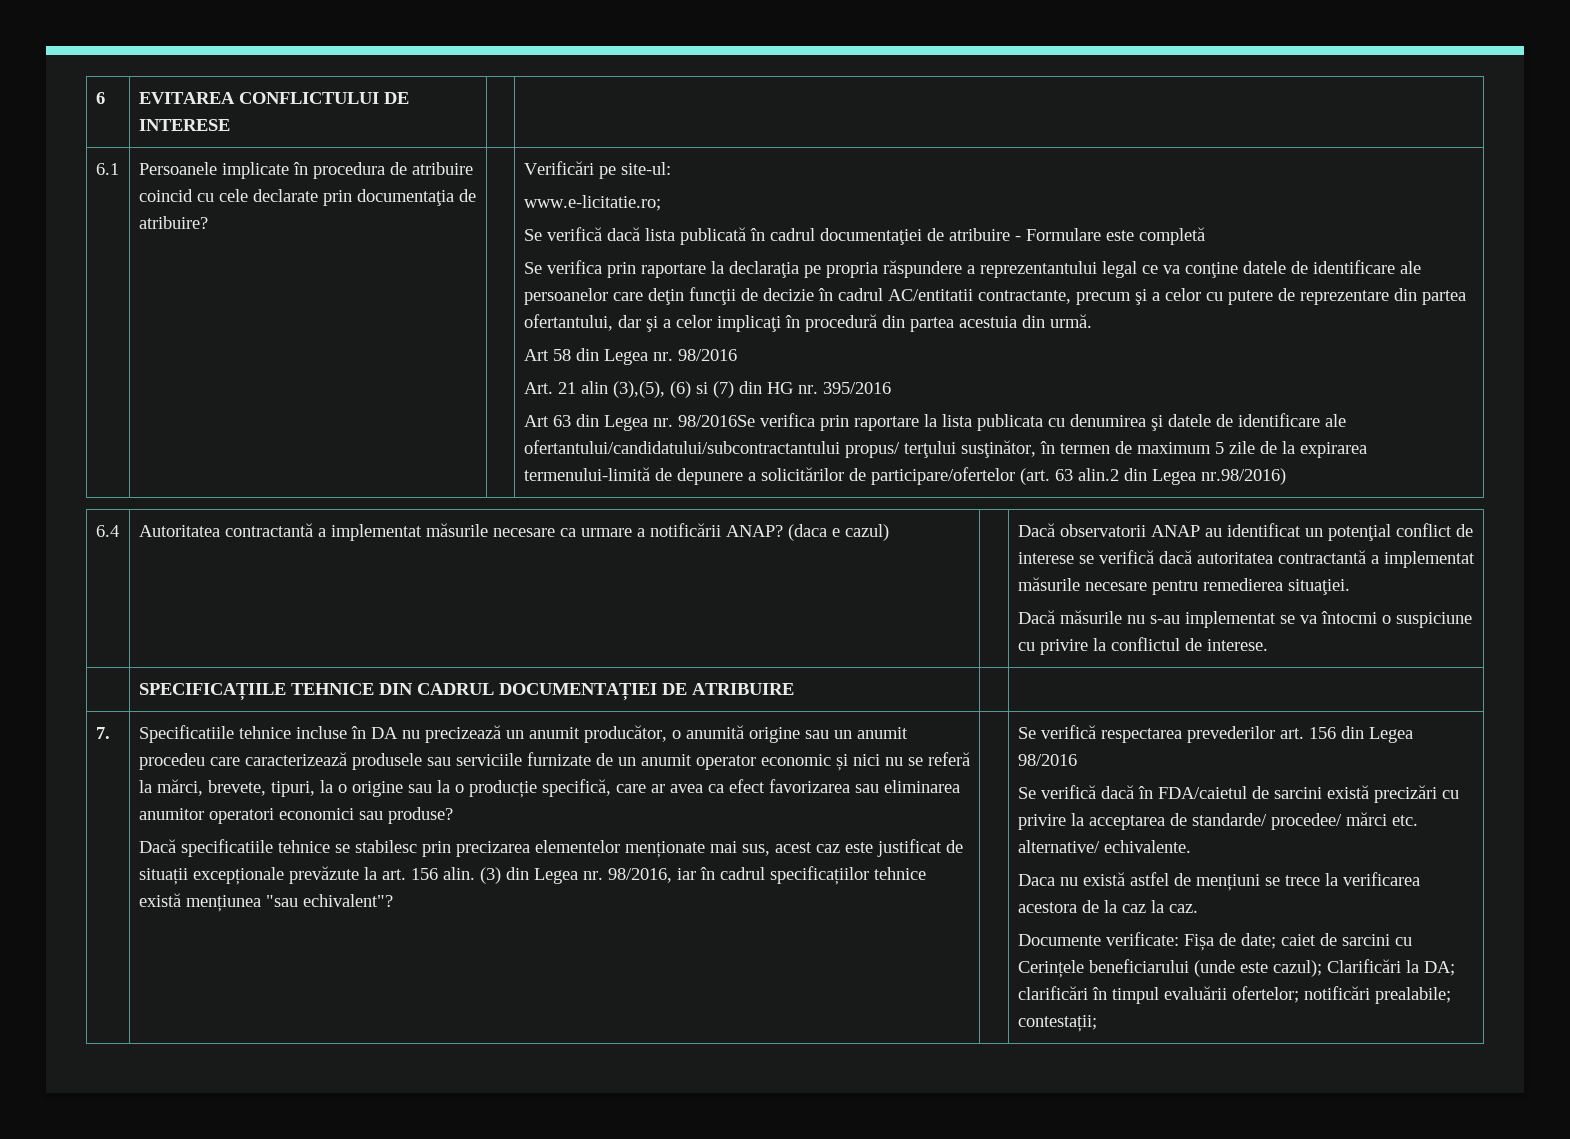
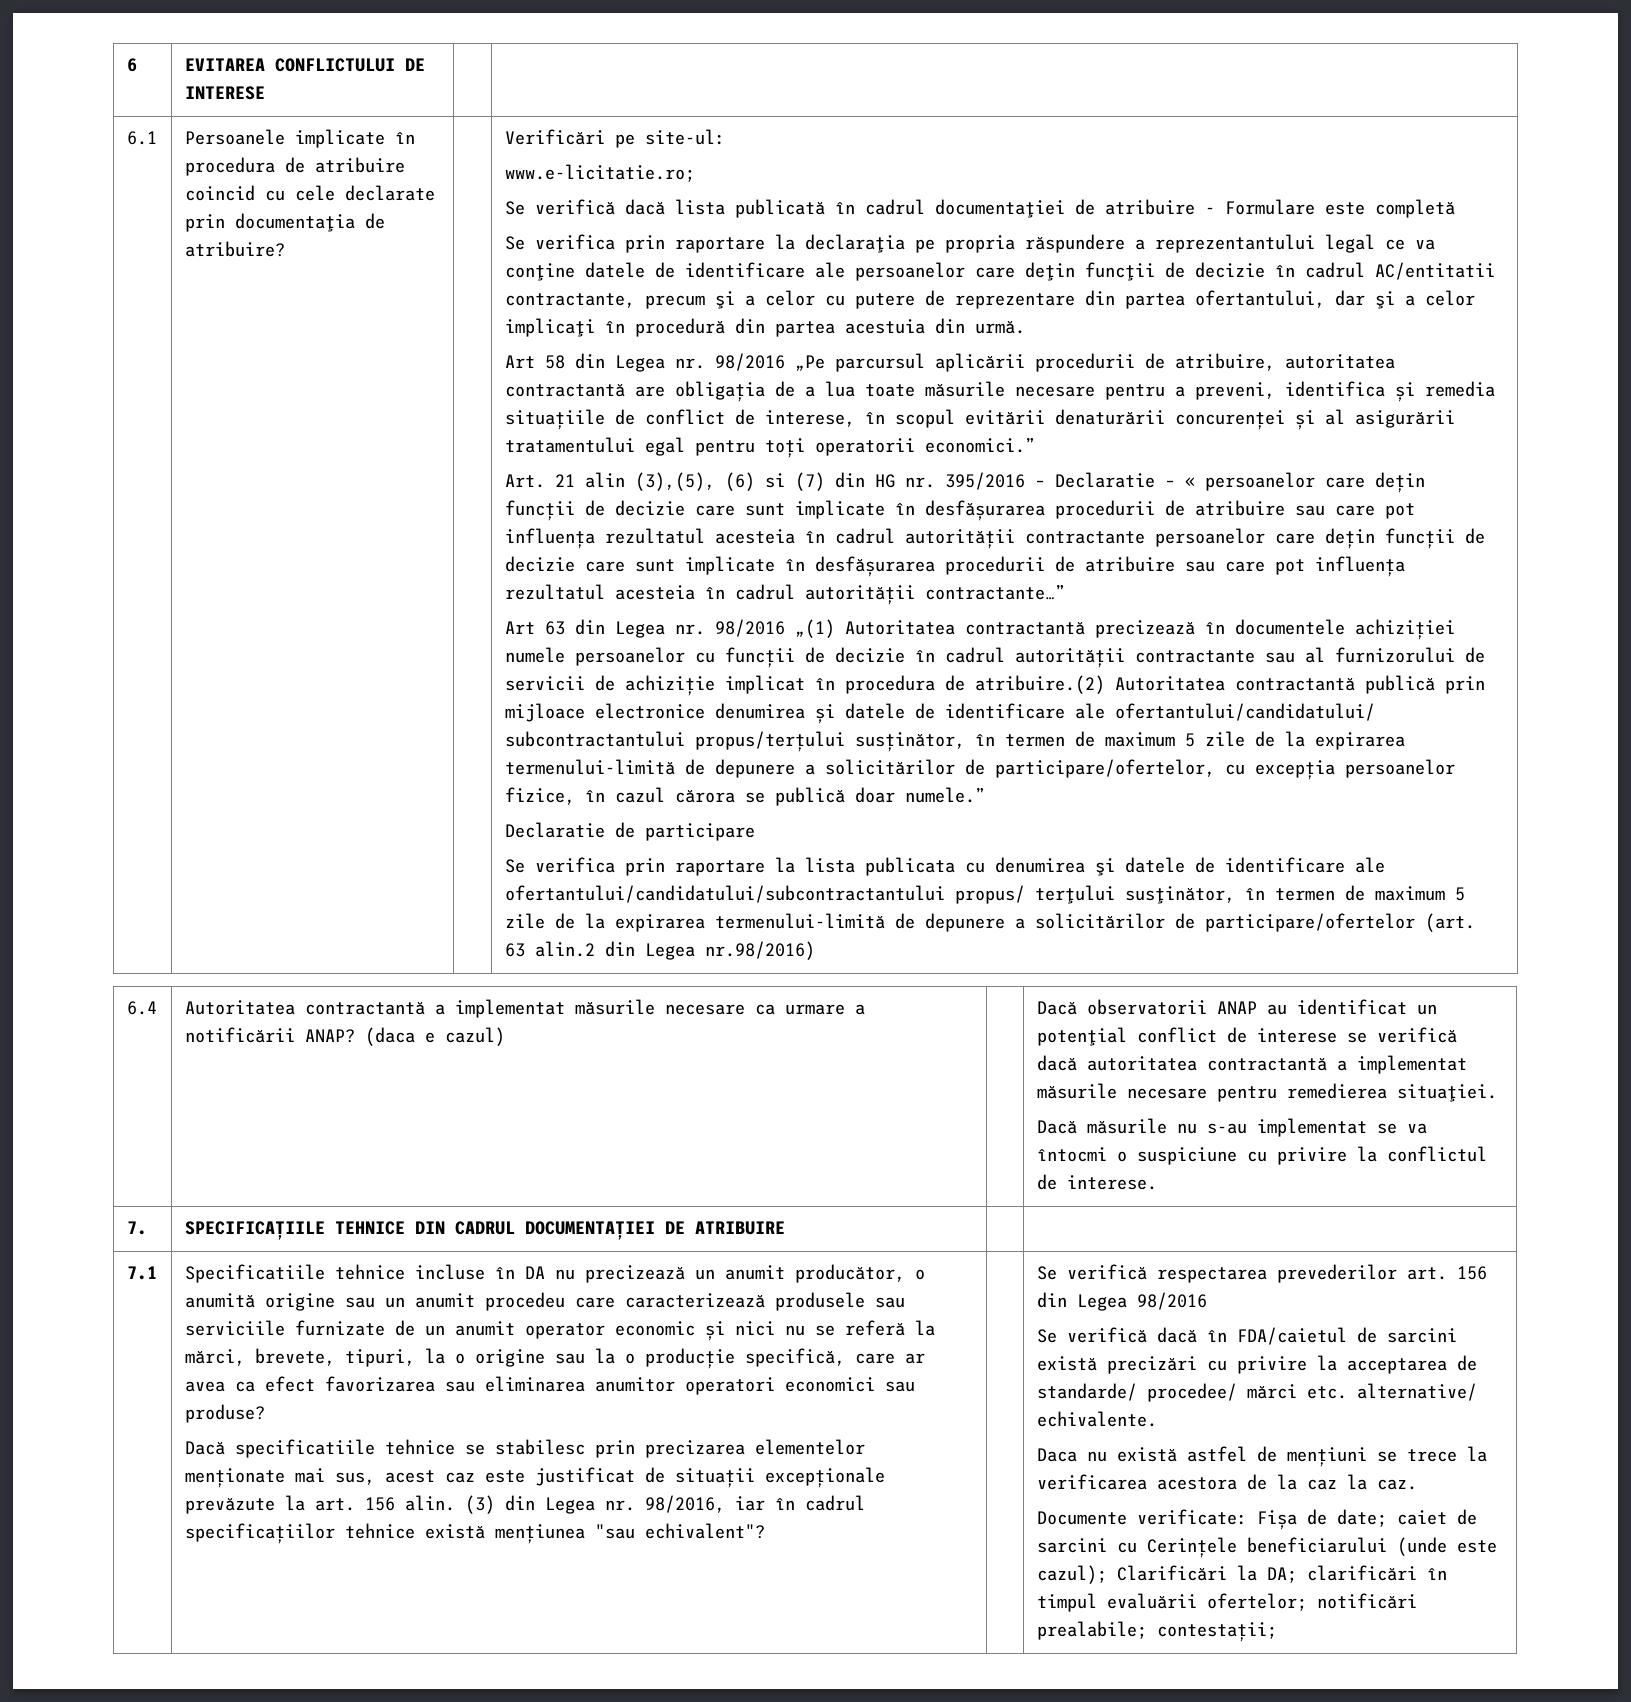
- Art 58 din Legea nr. 98/2016
+ Art 58 din Legea nr. 98/2016 „Pe parcursul aplicării procedurii de atribuire, autoritatea contractantă are obligația de a lua toate măsurile necesare pentru a preveni, identifica și remedia situațiile de conflict de interese, în scopul evitării denaturării concurenței și al asigurării tratamentului egal pentru toți operatorii economici.”
- Art. 21 alin (3),(5), (6) si (7) din HG nr. 395/2016
+ Art. 21 alin (3),(5), (6) si (7) din HG nr. 395/2016 – Declaratie – « persoanelor care dețin funcții de decizie care sunt implicate în desfășurarea procedurii de atribuire sau care pot influența rezultatul acesteia în cadrul autorității contractante persoanelor care dețin funcții de decizie care sunt implicate în desfășurarea procedurii de atribuire sau care pot influența rezultatul acesteia în cadrul autorității contractante…”
- Art 63 din Legea nr. 98/2016Se verifica prin raportare la lista publicata cu denumirea şi datele de identificare ale ofertantului/candidatului/subcontractantului propus/ terţului susţinător, în termen de maximum 5 zile de la expirarea termenului-limită de depunere a solicitărilor de participare/ofertelor (art. 63 alin.2 din Legea nr.98/2016)
+ Art 63 din Legea nr. 98/2016 „(1) Autoritatea contractantă precizează în documentele achiziției numele persoanelor cu funcții de decizie în cadrul autorității contractante sau al furnizorului de servicii de achiziție implicat în procedura de atribuire.(2) Autoritatea contractantă publică prin mijloace electronice denumirea și datele de identificare ale ofertantului/candidatului/ subcontractantului propus/terțului susținător, în termen de maximum 5 zile de la expirarea termenului-limită de depunere a solicitărilor de participare/ofertelor, cu excepția persoanelor fizice, în cazul cărora se publică doar numele.”
+ Declaratie de participare
+ Se verifica prin raportare la lista publicata cu denumirea şi datele de identificare ale ofertantului/candidatului/subcontractantului propus/ terţului susţinător, în termen de maximum 5 zile de la expirarea termenului-limită de depunere a solicitărilor de participare/ofertelor (art. 63 alin.2 din Legea nr.98/2016)
- | SPECIFICAȚIILE TEHNICE DIN CADRUL DOCUMENTAȚIEI DE ATRIBUIRE | |
+ 7. | SPECIFICAȚIILE TEHNICE DIN CADRUL DOCUMENTAȚIEI DE ATRIBUIRE | |
- 7.
+ 7.1

